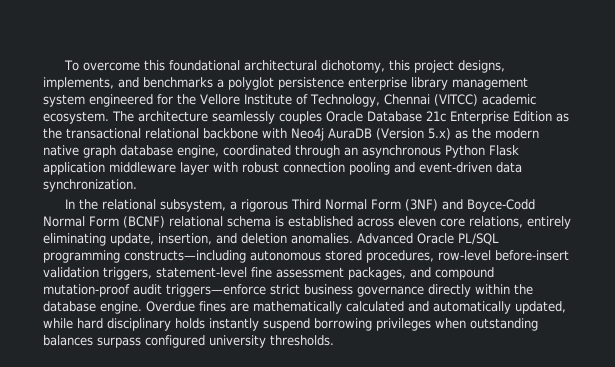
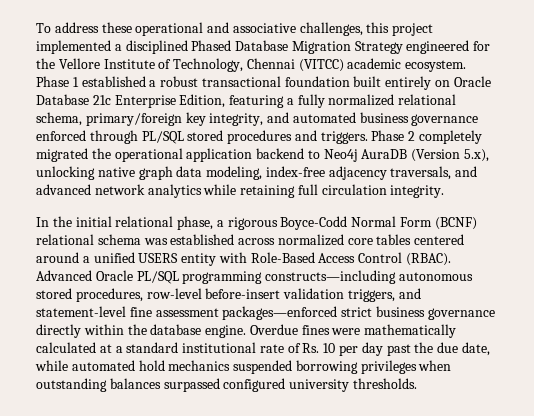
- To overcome this foundational architectural dichotomy, this project designs, implements, and benchmarks a polyglot persistence enterprise library management system engineered for the Vellore Institute of Technology, Chennai (VITCC) academic ecosystem.
+ To address these operational and associative challenges, this project implemented a disciplined Phased Database Migration Strategy engineered for the Vellore Institute of Technology, Chennai (VITCC) academic ecosystem.
- The architecture seamlessly couples Oracle Database 21c Enterprise Edition as the transactional relational backbone with Neo4j AuraDB (Version 5.x) as the modern native graph database engine, coordinated through an asynchronous Python Flask application middleware layer with robust connection pooling and event-driven data synchronization.
- In the relational subsystem, a rigorous Third Normal Form (3NF) and Boyce-Codd Normal Form (BCNF) relational schema is established across eleven core relations, entirely eliminating update, insertion, and deletion anomalies.
+ Phase 1 established a robust transactional foundation built entirely on Oracle Database 21c Enterprise Edition, featuring a fully normalized relational schema, primary/foreign key integrity, and automated business governance enforced through PL/SQL stored procedures and triggers. Phase 2 completely migrated the operational application backend to Neo4j AuraDB (Version 5.x), unlocking native graph data modeling, index-free adjacency traversals, and advanced network analytics while retaining full circulation integrity.
+ In the initial relational phase, a rigorous Boyce-Codd Normal Form (BCNF) relational schema was established across normalized core tables centered around a unified USERS entity with Role-Based Access Control (RBAC).
- Advanced Oracle PL/SQL programming constructs—including autonomous stored procedures, row-level before-insert validation triggers, statement-level fine assessment packages, and compound mutation-proof audit triggers—enforce strict business governance directly within the database engine.
+ Advanced Oracle PL/SQL programming constructs—including autonomous stored procedures, row-level before-insert validation triggers, and statement-level fine assessment packages—enforced strict business governance directly within the database engine.
- Overdue fines are mathematically calculated and automatically updated, while hard disciplinary holds instantly suspend borrowing privileges when outstanding balances surpass configured university thresholds.
+ Overdue fines were mathematically calculated at a standard institutional rate of Rs. 10 per day past the due date, while automated hold mechanics suspended borrowing privileges when outstanding balances surpassed configured university thresholds.

